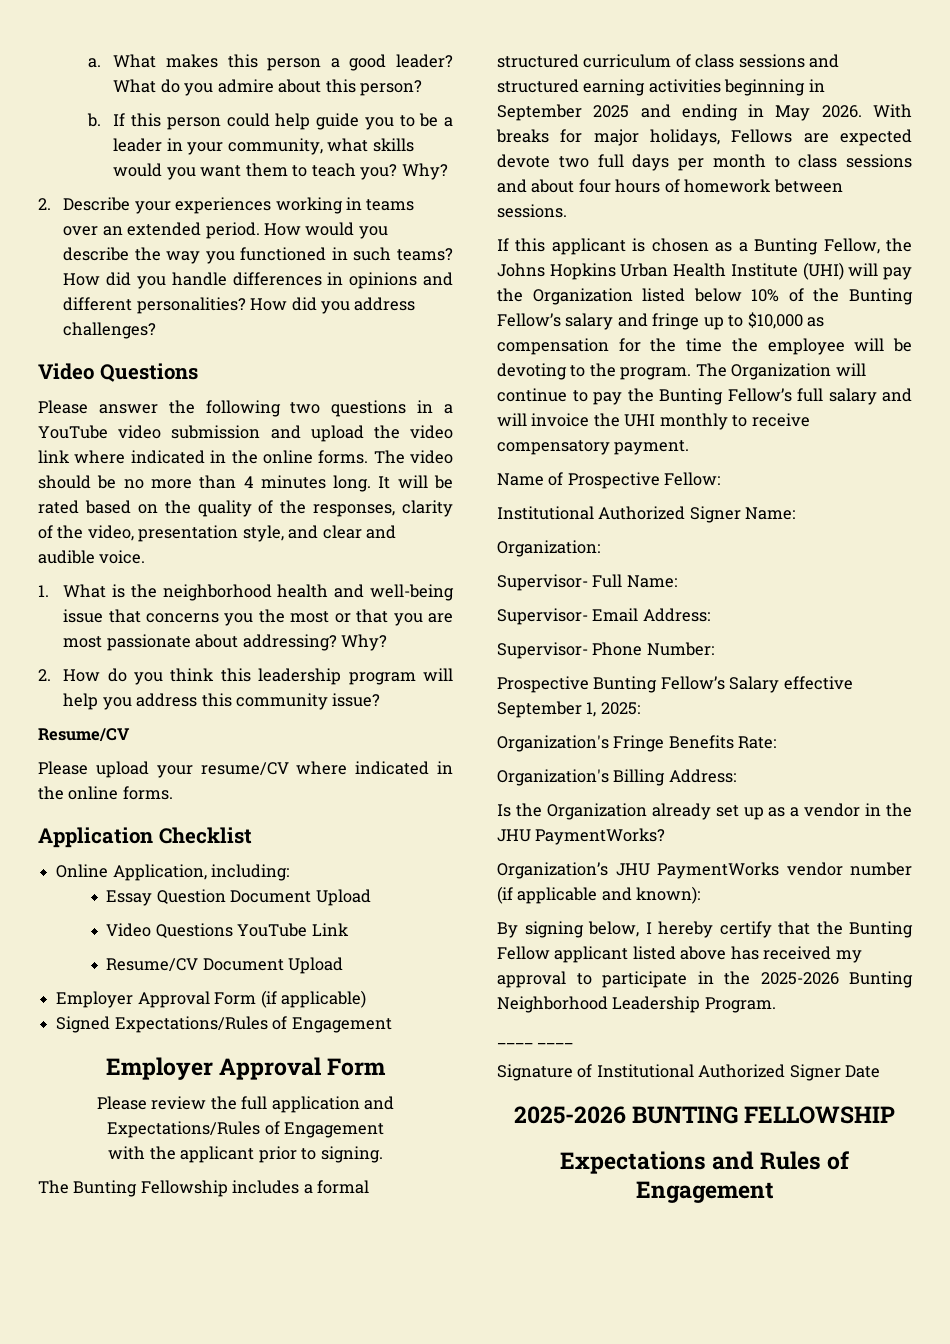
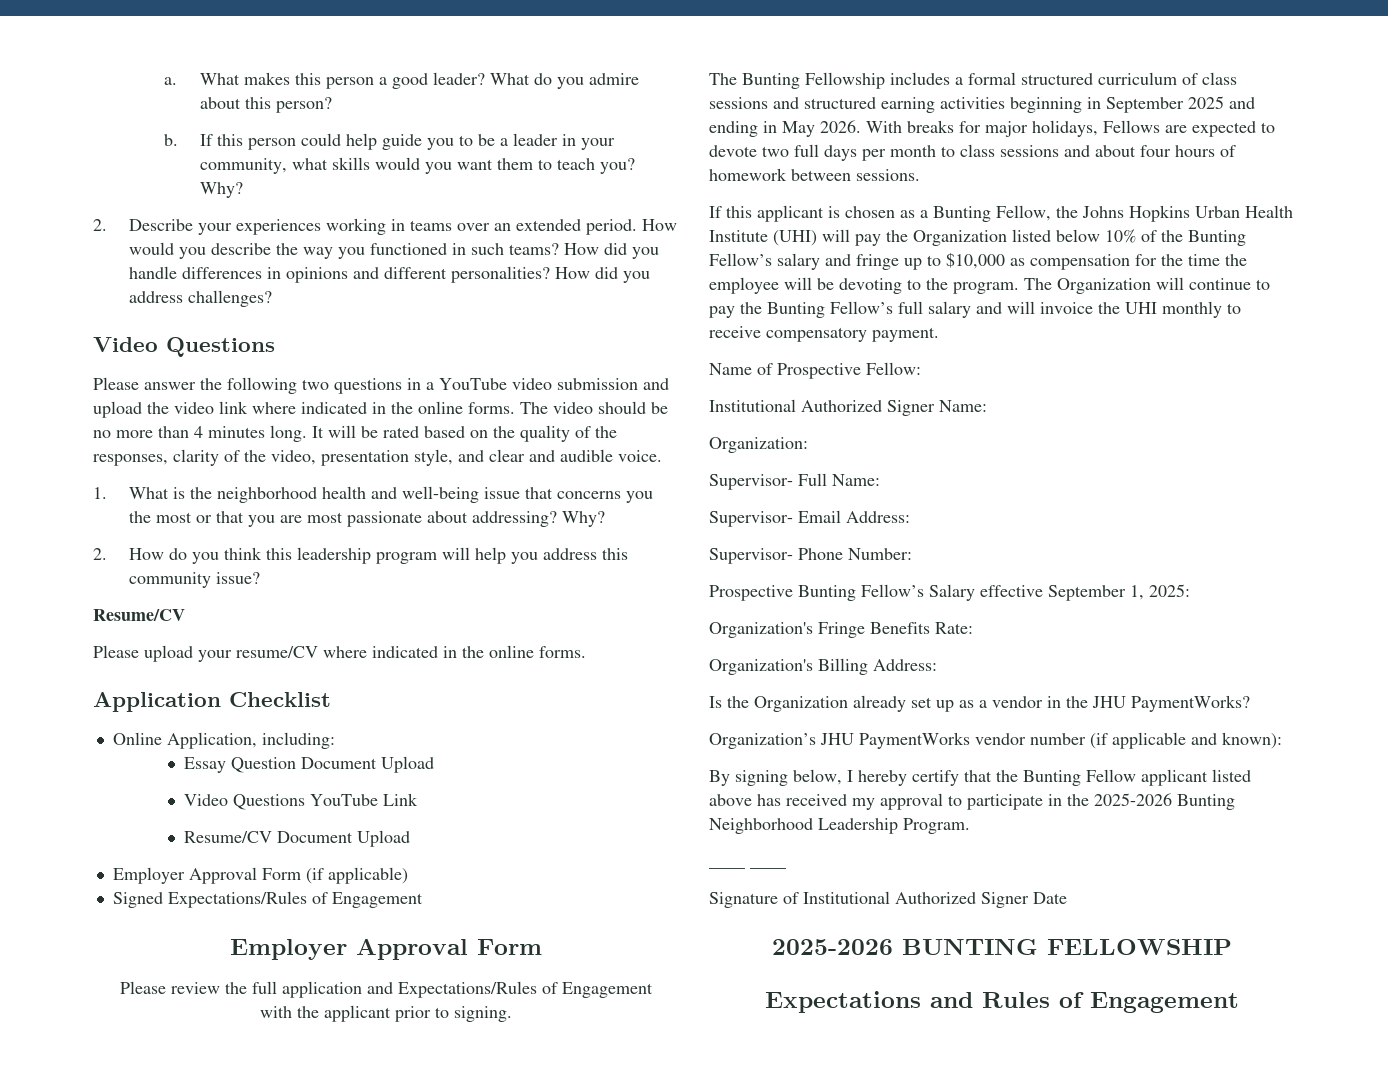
- With breaks for major holidays, Fellows are expected devote two full days per month to class sessions and about four hours of homework between sessions.
+ With breaks for major holidays, Fellows are expected to devote two full days per month to class sessions and about four hours of homework between sessions.

